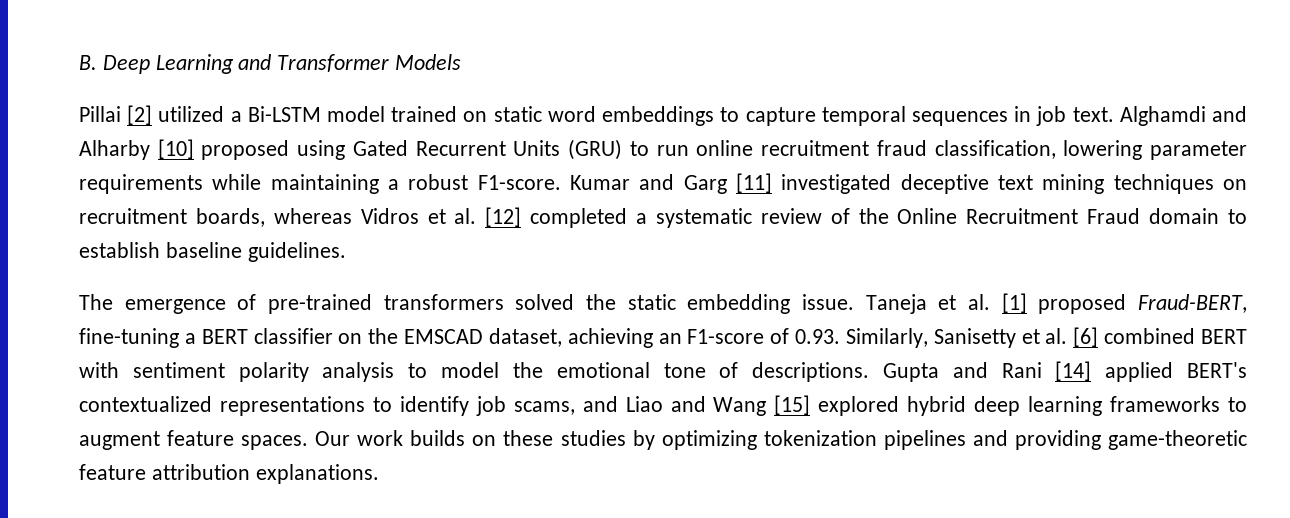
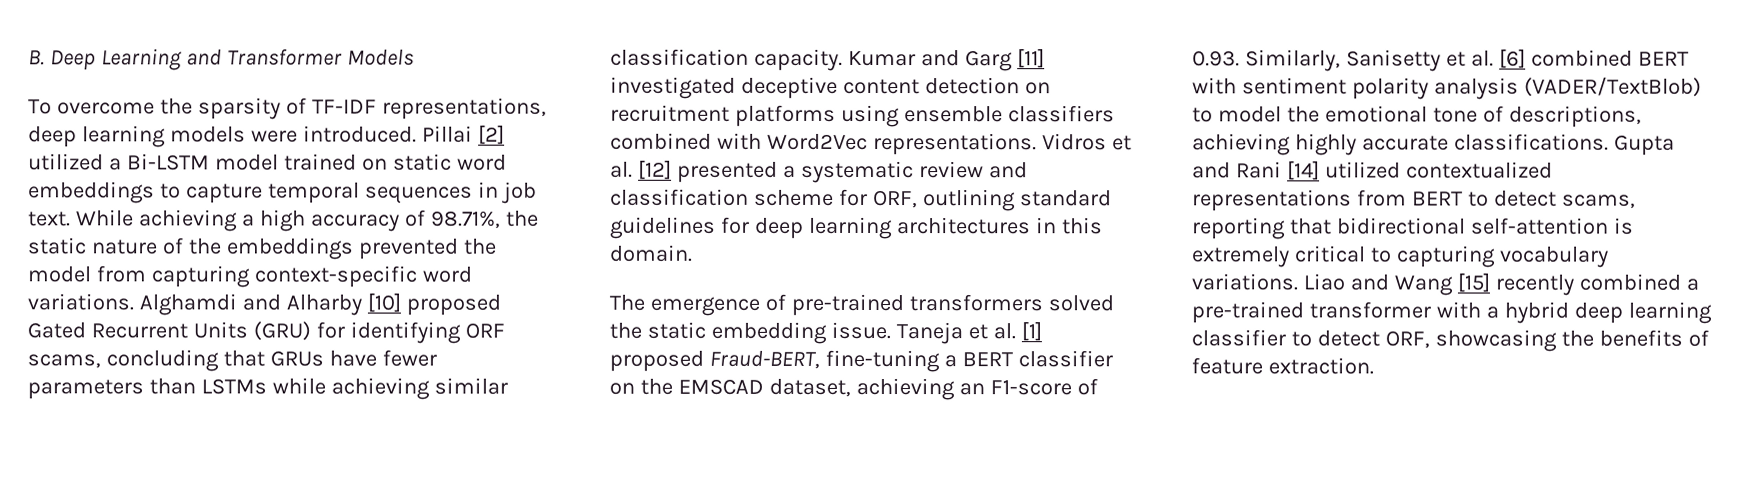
+ To overcome the sparsity of TF-IDF representations, deep learning models were introduced.
+ While achieving a high accuracy of 98.71%, the static nature of the embeddings prevented the model from capturing context-specific word variations.
- Alghamdi and Alharby [10] proposed using Gated Recurrent Units (GRU) to run online recruitment fraud classification, lowering parameter requirements while maintaining a robust F1-score.
+ Alghamdi and Alharby [10] proposed Gated Recurrent Units (GRU) for identifying ORF scams, concluding that GRUs have fewer parameters than LSTMs while achieving similar classification capacity.
- Kumar and Garg [11] investigated deceptive text mining techniques on recruitment boards, whereas Vidros et al. [12] completed a systematic review of the Online Recruitment Fraud domain to establish baseline guidelines.
+ Kumar and Garg [11] investigated deceptive content detection on recruitment platforms using ensemble classifiers combined with Word2Vec representations. Vidros et al. [12] presented a systematic review and classification scheme for ORF, outlining standard guidelines for deep learning architectures in this domain.
- Taneja et al. [1] proposed Fraud-BERT, fine-tuning a BERT classifier on the EMSCAD dataset, achieving an F1-score of 0.93. Similarly, Sanisetty et al. [6] combined BERT with sentiment polarity analysis to model the emotional tone of descriptions. Gupta and Rani [14] applied BERT's contextualized representations to identify job scams, and Liao and Wang [15] explored hybrid deep learning frameworks to augment feature spaces. Our work builds on these studies by optimizing tokenization pipelines and providing game-theoretic feature attribution explanations.
+ Taneja et al. [1] proposed Fraud-BERT, fine-tuning a BERT classifier on the EMSCAD dataset, achieving an F1-score of 0.93. Similarly, Sanisetty et al. [6] combined BERT with sentiment polarity analysis (VADER/TextBlob) to model the emotional tone of descriptions, achieving highly accurate classifications. Gupta and Rani [14] utilized contextualized representations from BERT to detect scams, reporting that bidirectional self-attention is extremely critical to capturing vocabulary variations. Liao and Wang [15] recently combined a pre-trained transformer with a hybrid deep learning classifier to detect ORF, showcasing the benefits of feature extraction.

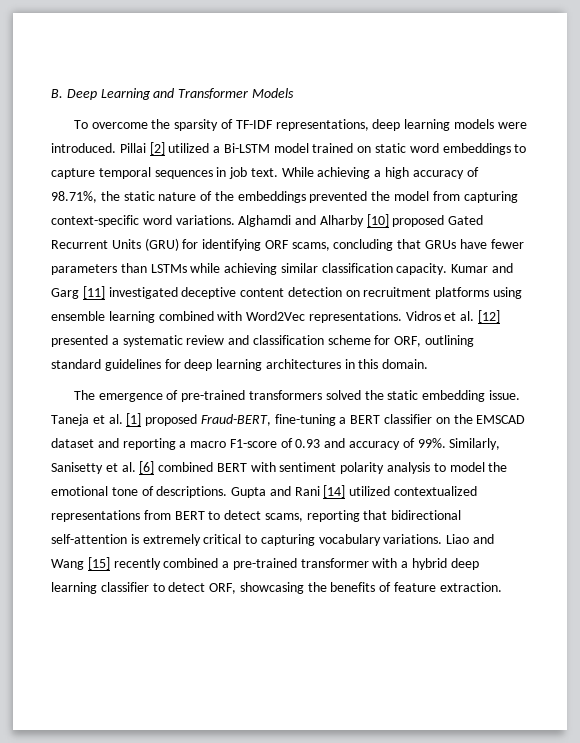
- Kumar and Garg [11] investigated deceptive content detection on recruitment platforms using ensemble classifiers combined with Word2Vec representations.
+ Kumar and Garg [11] investigated deceptive content detection on recruitment platforms using ensemble learning combined with Word2Vec representations.
- Taneja et al. [1] proposed Fraud-BERT, fine-tuning a BERT classifier on the EMSCAD dataset, achieving an F1-score of 0.93. Similarly, Sanisetty et al. [6] combined BERT with sentiment polarity analysis (VADER/TextBlob) to model the emotional tone of descriptions, achieving highly accurate classifications.
+ Taneja et al. [1] proposed Fraud-BERT, fine-tuning a BERT classifier on the EMSCAD dataset and reporting a macro F1-score of 0.93 and accuracy of 99%. Similarly, Sanisetty et al. [6] combined BERT with sentiment polarity analysis to model the emotional tone of descriptions.

